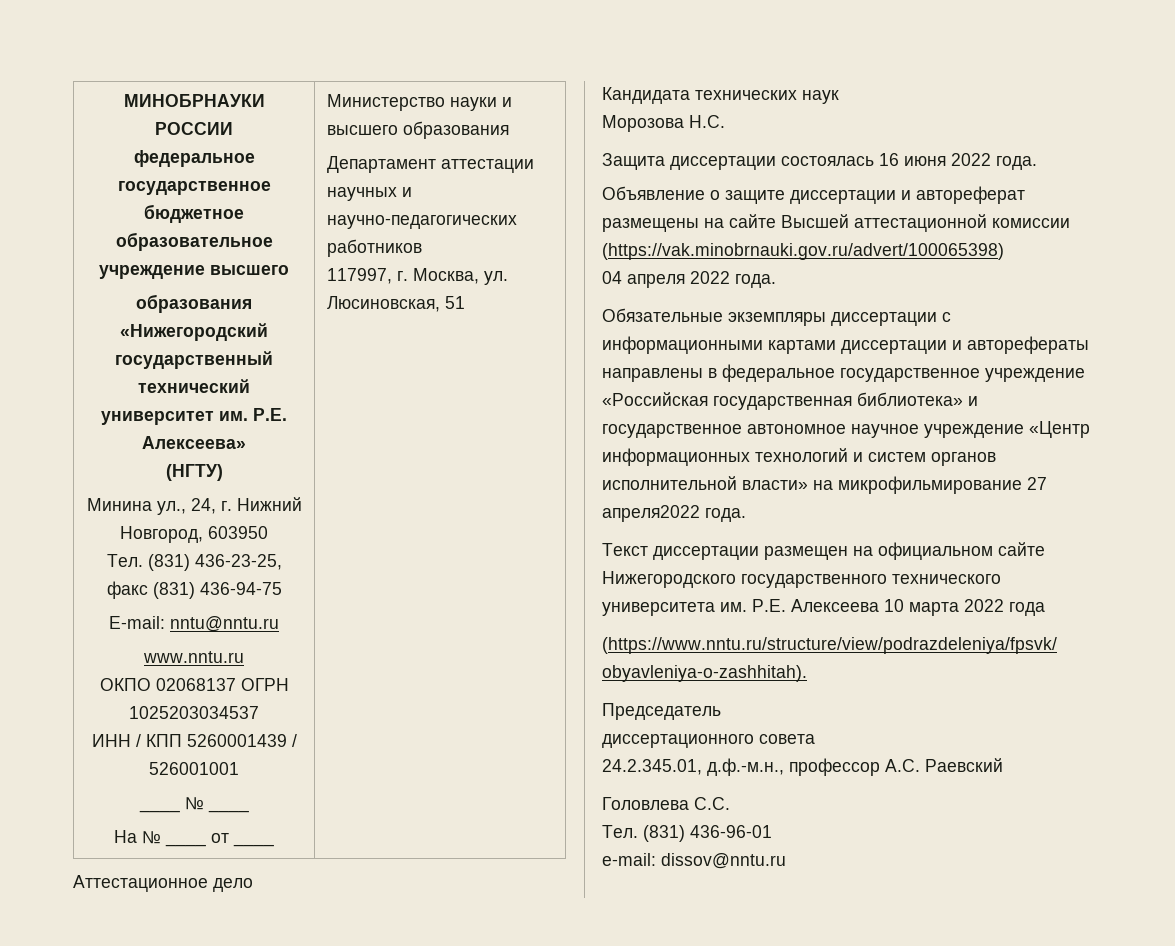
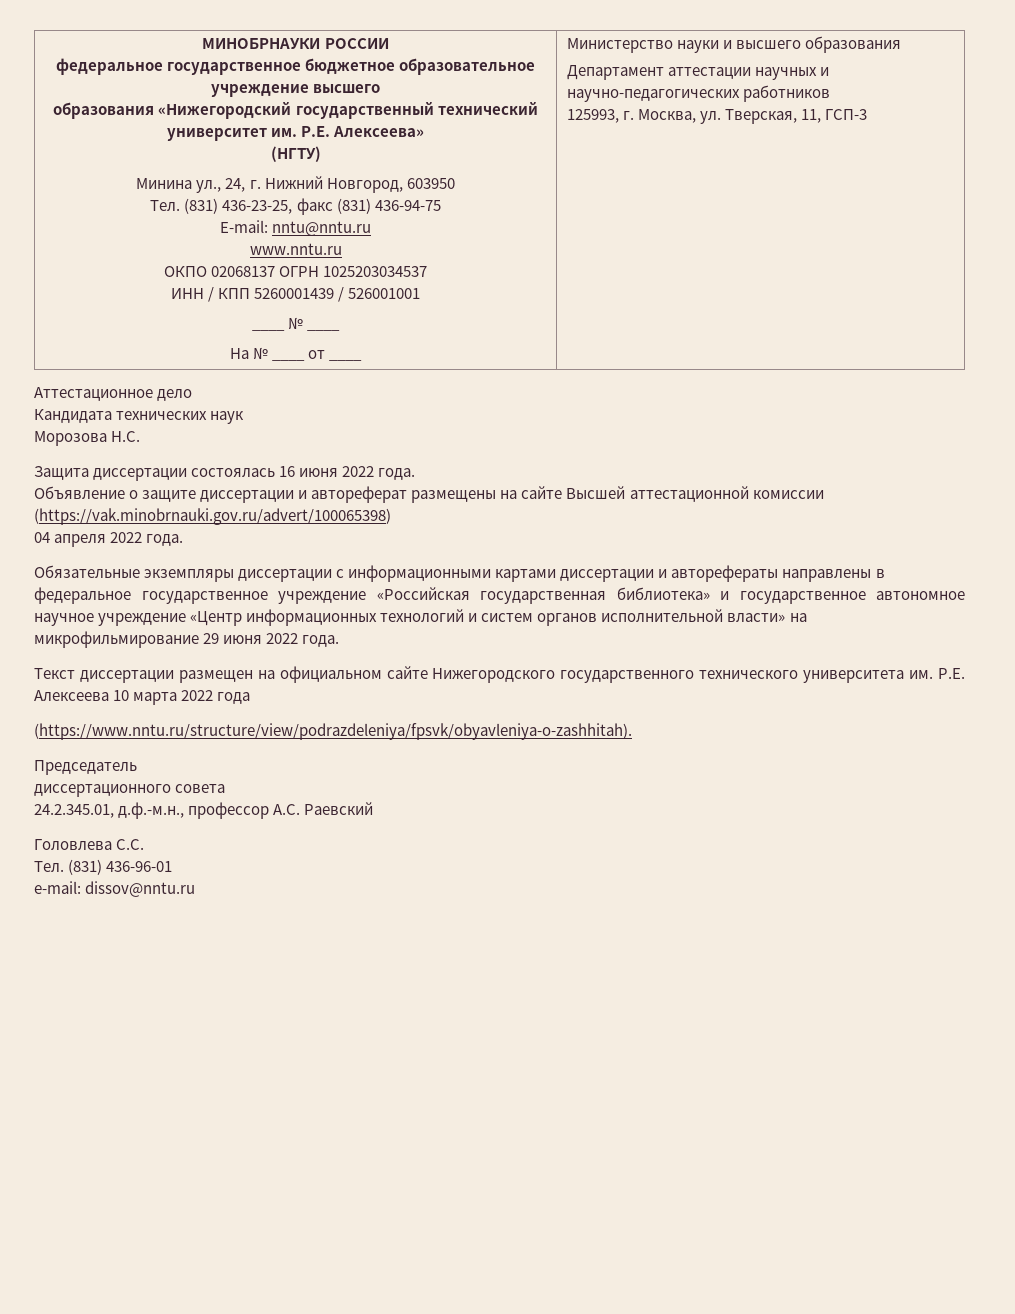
- 117997, г. Москва, ул. Люсиновская, 51
+ 125993, г. Москва, ул. Тверская, 11, ГСП-3
- Обязательные экземпляры диссертации с информационными картами диссертации и авторефераты направлены в федеральное государственное учреждение «Российская государственная библиотека» и государственное автономное научное учреждение «Центр информационных технологий и систем органов исполнительной власти» на микрофильмирование 27 апреля2022 года.
+ Обязательные экземпляры диссертации с информационными картами диссертации и авторефераты направлены в федеральное государственное учреждение «Российская государственная библиотека» и государственное автономное научное учреждение «Центр информационных технологий и систем органов исполнительной власти» на микрофильмирование 29 июня 2022 года.

